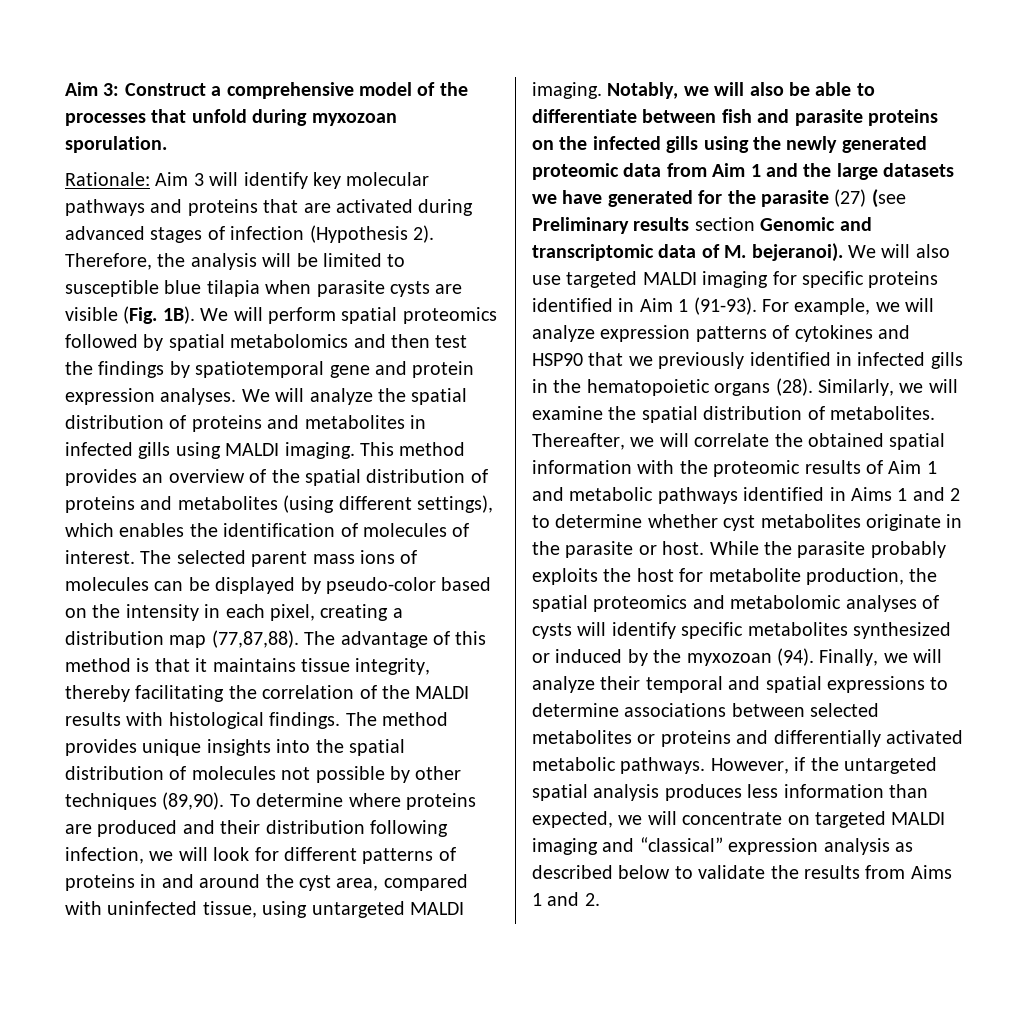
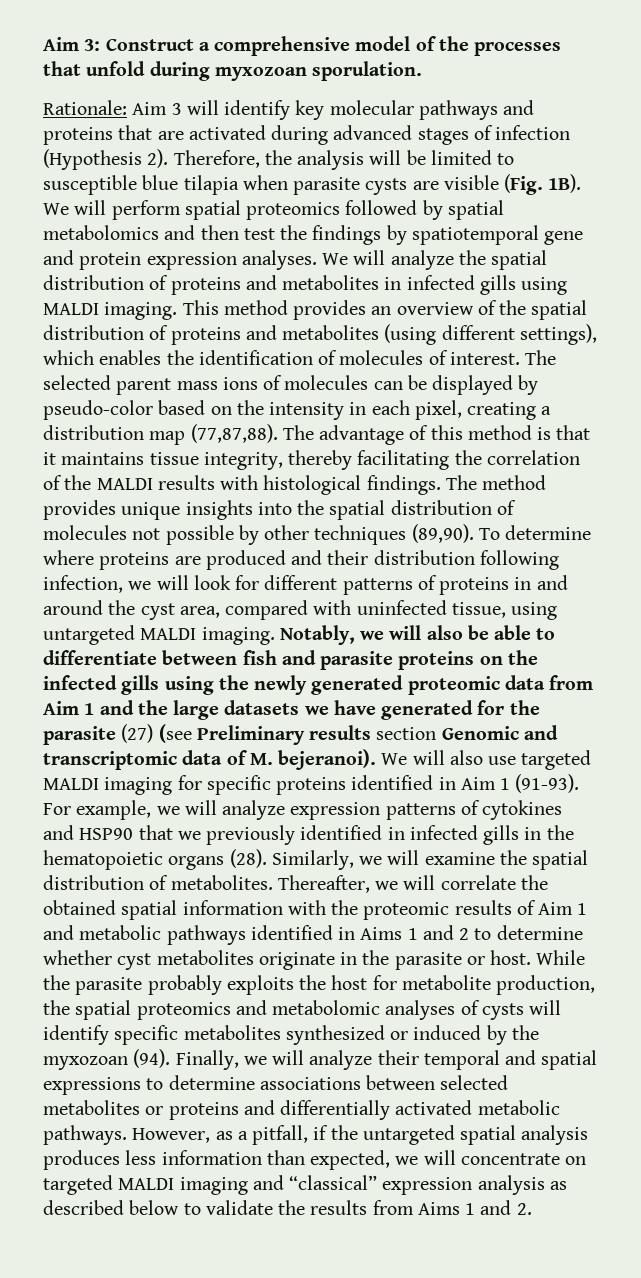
- However, if the untargeted spatial analysis produces less information than expected, we will concentrate on targeted MALDI imaging and “classical” expression analysis as described below to validate the results from Aims 1 and 2.
+ However, as a pitfall, if the untargeted spatial analysis produces less information than expected, we will concentrate on targeted MALDI imaging and “classical” expression analysis as described below to validate the results from Aims 1 and 2.

